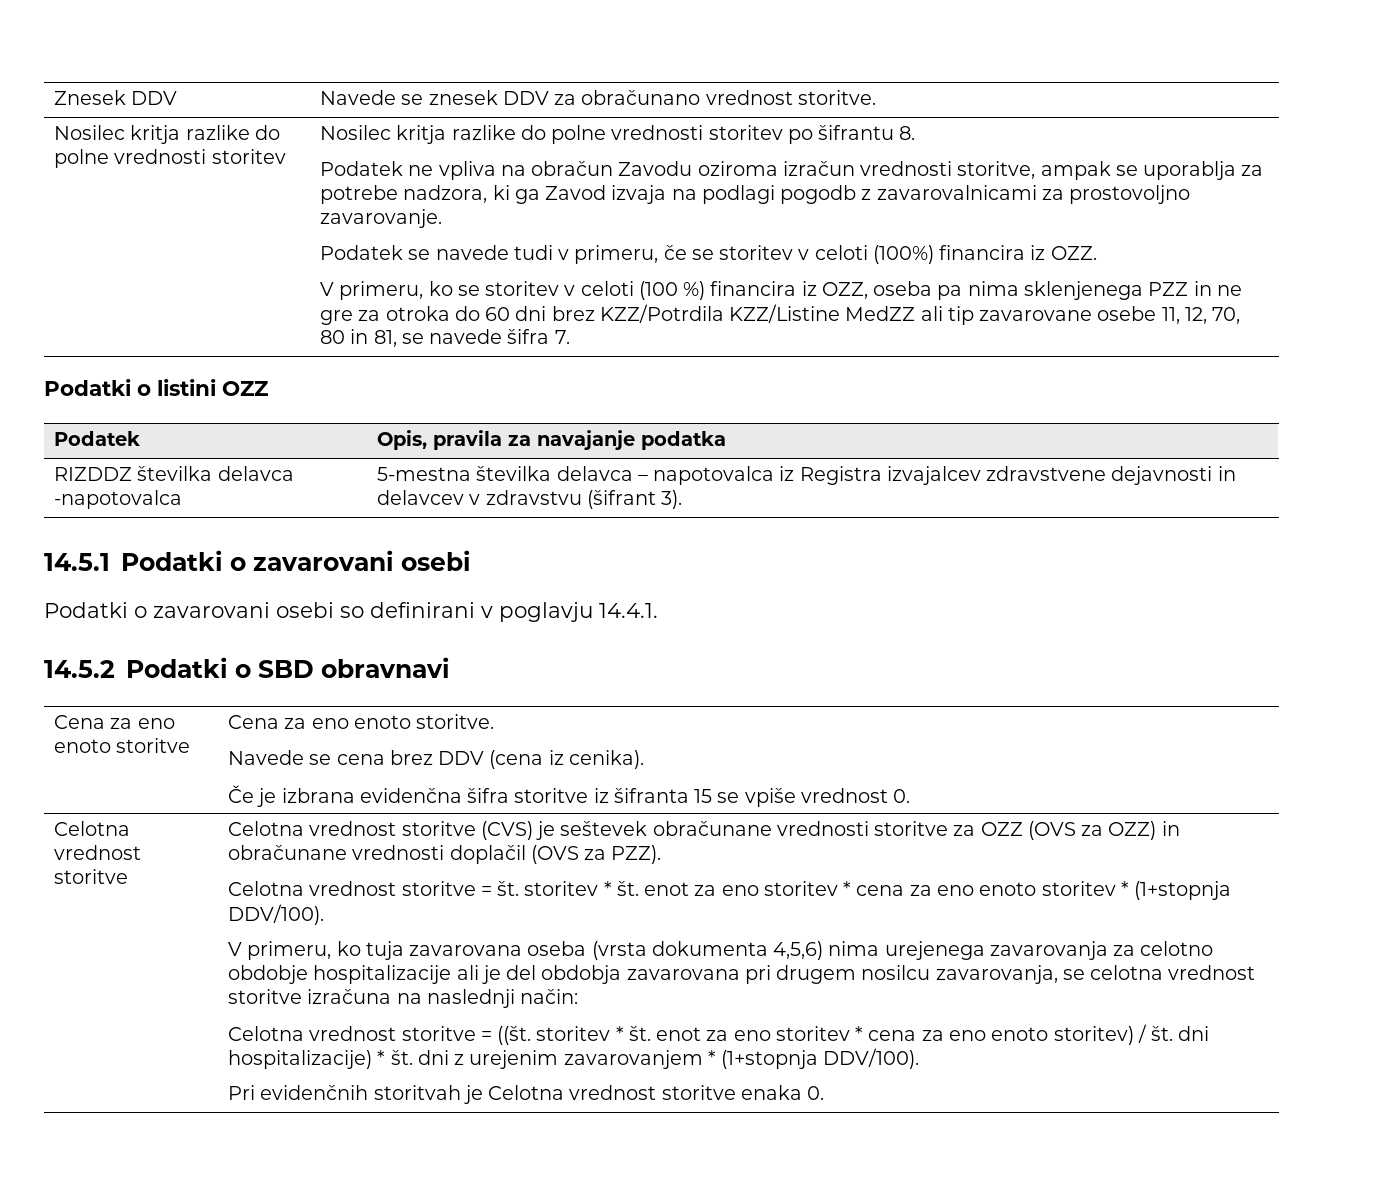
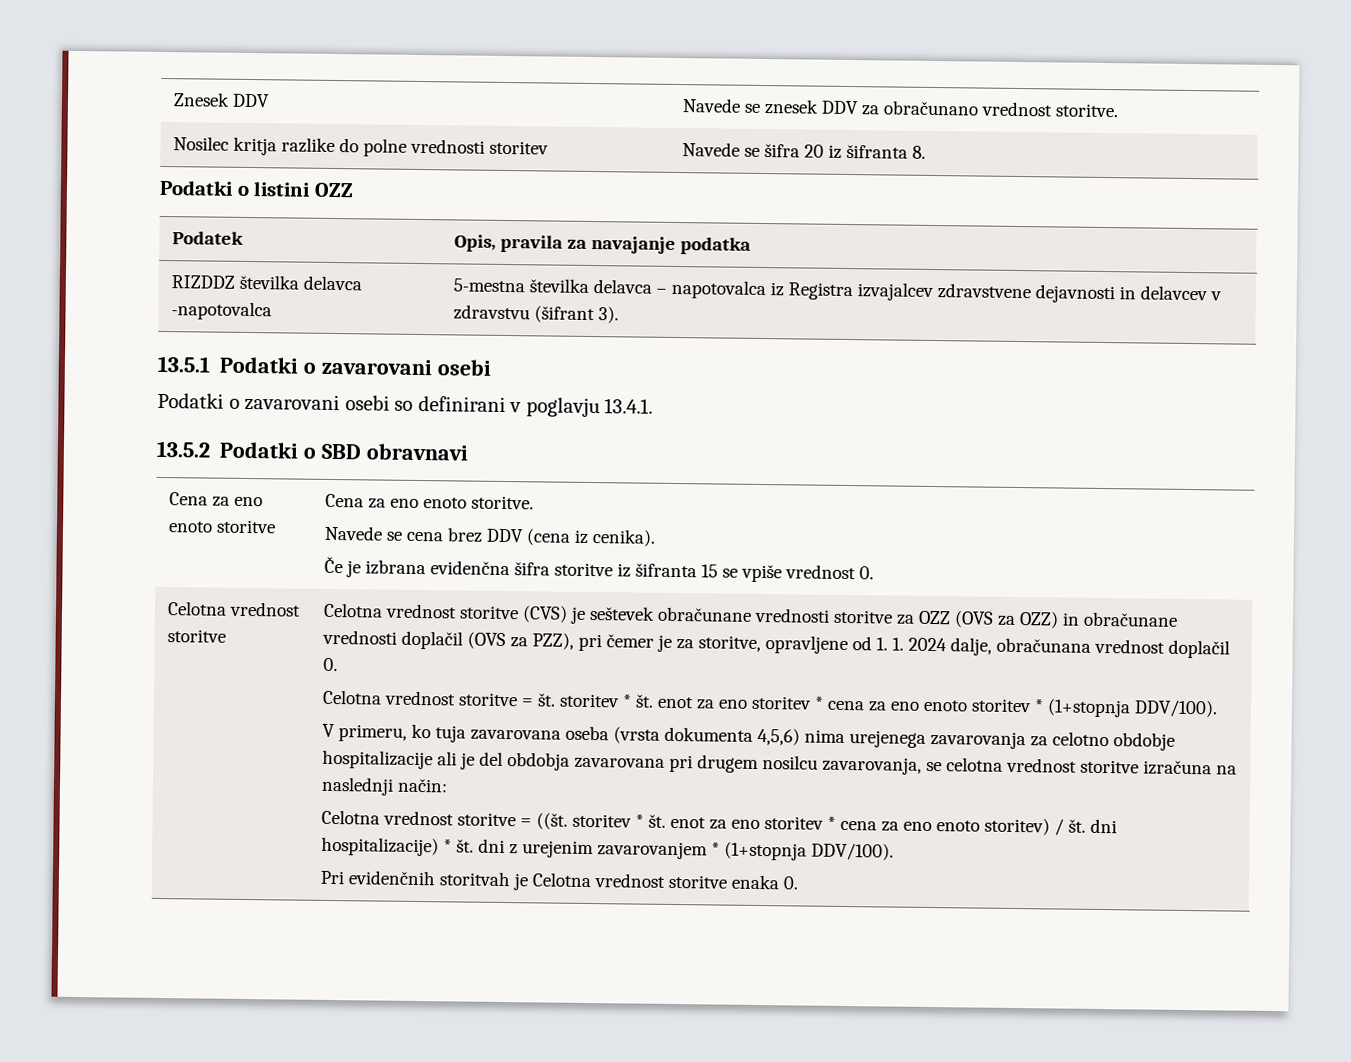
- Nosilec kritja razlike do polne vrednosti storitev po šifrantu 8.
- Podatek ne vpliva na obračun Zavodu oziroma izračun vrednosti storitve, ampak se uporablja za potrebe nadzora, ki ga Zavod izvaja na podlagi pogodb z zavarovalnicami za prostovoljno zavarovanje.
- Podatek se navede tudi v primeru, če se storitev v celoti (100%) financira iz OZZ.
- V primeru, ko se storitev v celoti (100 %) financira iz OZZ, oseba pa nima sklenjenega PZZ in ne gre za otroka do 60 dni brez KZZ/Potrdila KZZ/Listine MedZZ ali tip zavarovane osebe 11, 12, 70, 80 in 81, se navede šifra 7.
+ Navede se šifra 20 iz šifranta 8.
- 14.5.1 Podatki o zavarovani osebi
+ 13.5.1 Podatki o zavarovani osebi
- Podatki o zavarovani osebi so definirani v poglavju 14.4.1.
- 14.5.2 Podatki o SBD obravnavi
+ Podatki o zavarovani osebi so definirani v poglavju 13.4.1.
+ 13.5.2 Podatki o SBD obravnavi
- Celotna vrednost storitve (CVS) je seštevek obračunane vrednosti storitve za OZZ (OVS za OZZ) in obračunane vrednosti doplačil (OVS za PZZ).
+ Celotna vrednost storitve (CVS) je seštevek obračunane vrednosti storitve za OZZ (OVS za OZZ) in obračunane vrednosti doplačil (OVS za PZZ), pri čemer je za storitve, opravljene od 1. 1. 2024 dalje, obračunana vrednost doplačil 0.

